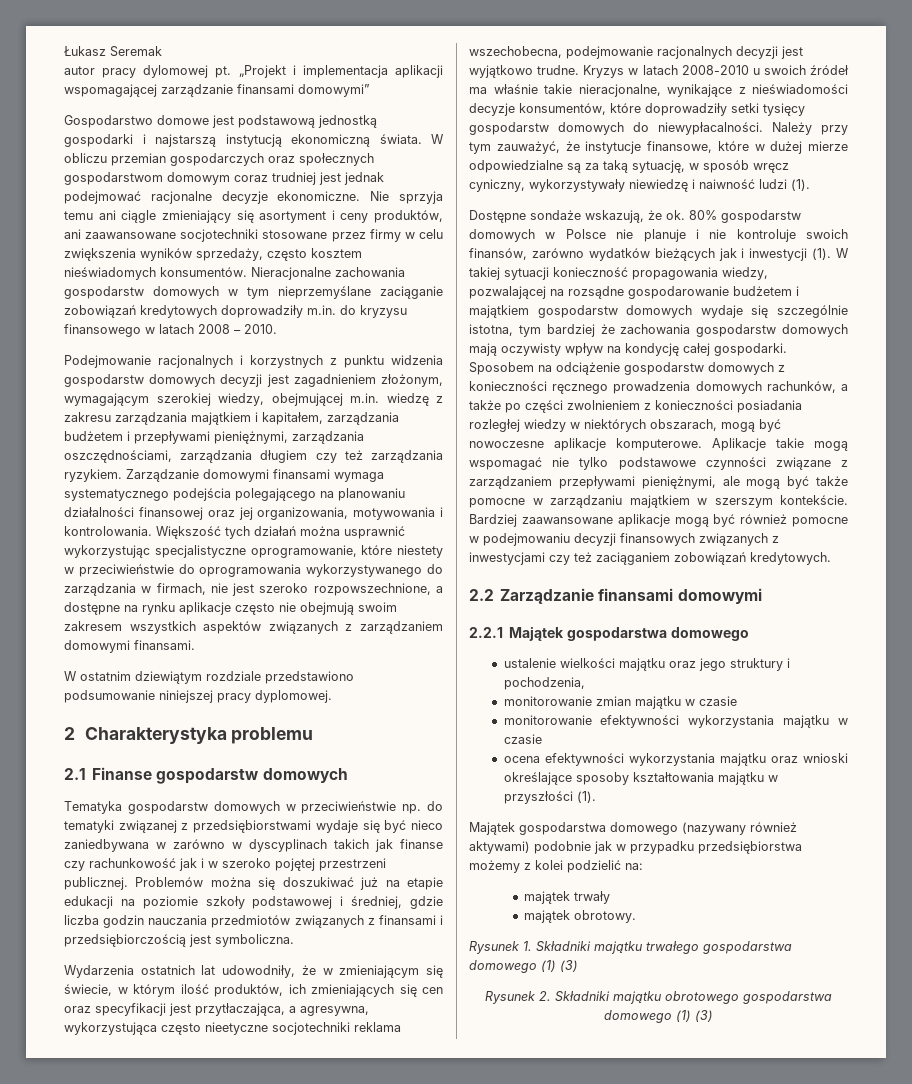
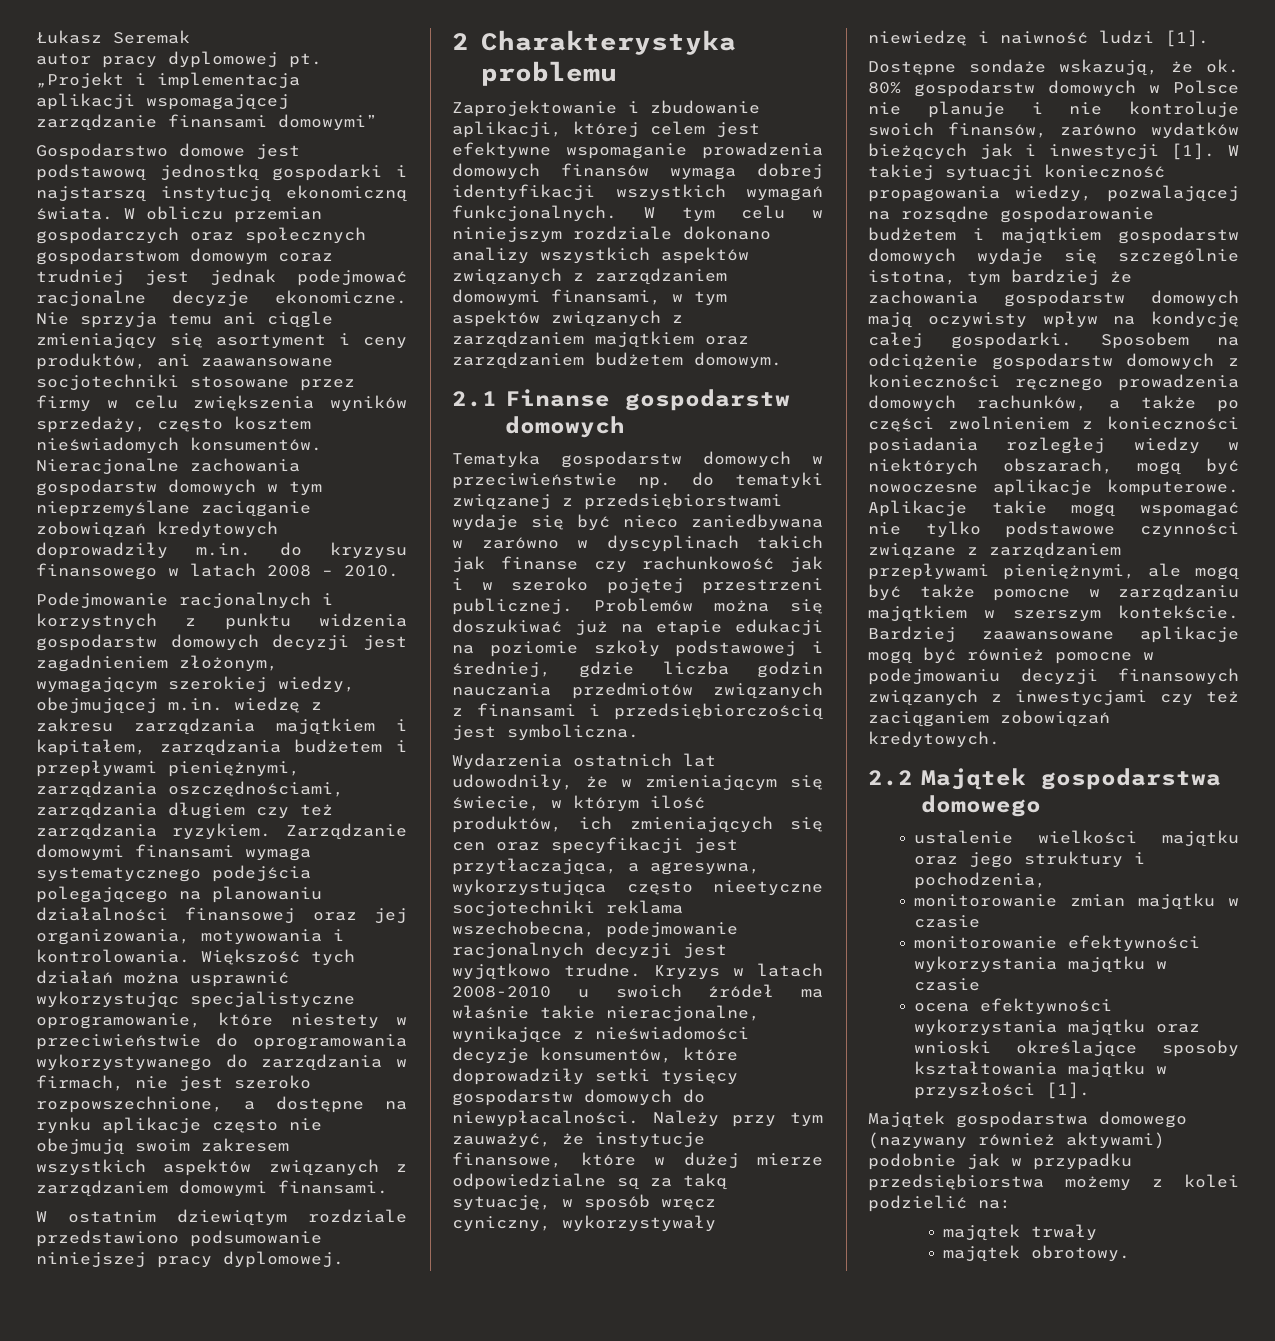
- autor pracy dylomowej pt.
+ autor pracy dyplomowej pt.
+ Zaprojektowanie i zbudowanie aplikacji, której celem jest efektywne wspomaganie prowadzenia domowych finansów wymaga dobrej identyfikacji wszystkich wymagań funkcjonalnych. W tym celu w niniejszym rozdziale dokonano analizy wszystkich aspektów związanych z zarządzaniem domowymi finansami, w tym aspektów związanych z zarządzaniem majątkiem oraz zarządzaniem budżetem domowym.
- Należy przy tym zauważyć, że instytucje finansowe, które w dużej mierze odpowiedzialne są za taką sytuację, w sposób wręcz cyniczny, wykorzystywały niewiedzę i naiwność ludzi (1).
+ Należy przy tym zauważyć, że instytucje finansowe, które w dużej mierze odpowiedzialne są za taką sytuację, w sposób wręcz cyniczny, wykorzystywały niewiedzę i naiwność ludzi [1].
- 80% gospodarstw domowych w Polsce nie planuje i nie kontroluje swoich finansów, zarówno wydatków bieżących jak i inwestycji (1).
+ 80% gospodarstw domowych w Polsce nie planuje i nie kontroluje swoich finansów, zarówno wydatków bieżących jak i inwestycji [1].
- 2.2 Zarządzanie finansami domowymi
- 2.2.1 Majątek gospodarstwa domowego
+ 2.2 Majątek gospodarstwa domowego
- ocena efektywności wykorzystania majątku oraz wnioski określające sposoby kształtowania majątku w przyszłości (1).
+ ocena efektywności wykorzystania majątku oraz wnioski określające sposoby kształtowania majątku w przyszłości [1].
- Rysunek 1. Składniki majątku trwałego gospodarstwa domowego (1) (3)
- Rysunek 2. Składniki majątku obrotowego gospodarstwa domowego (1) (3)

